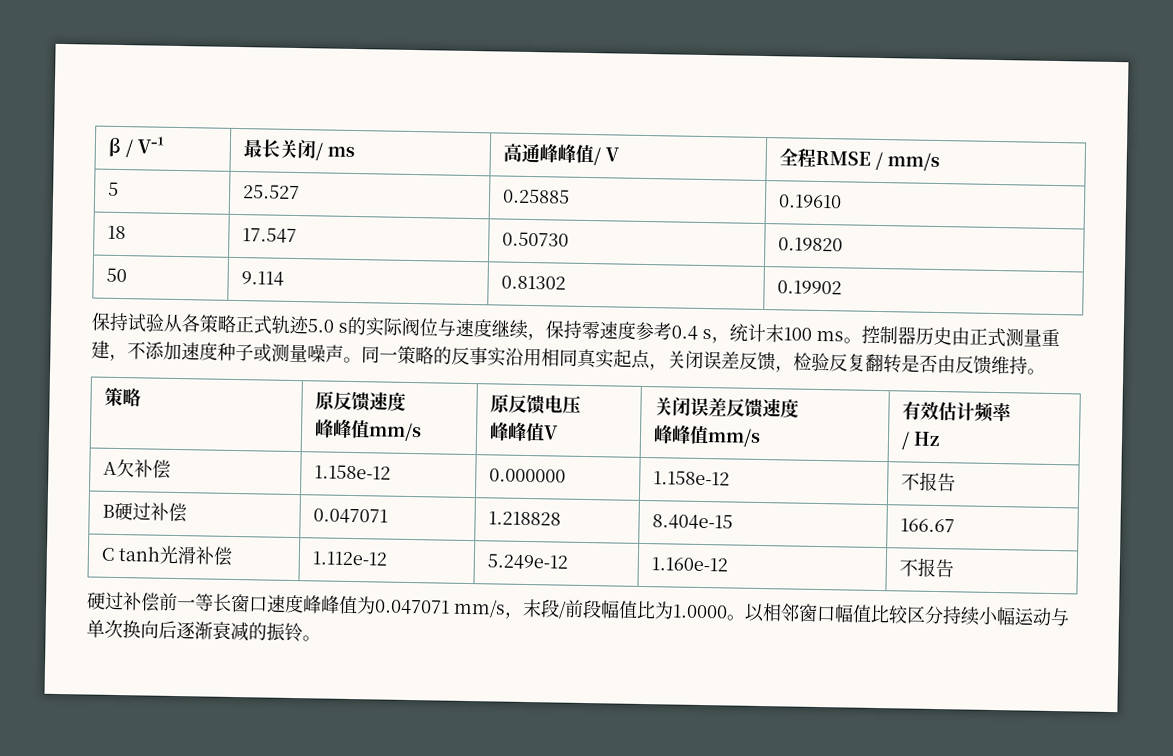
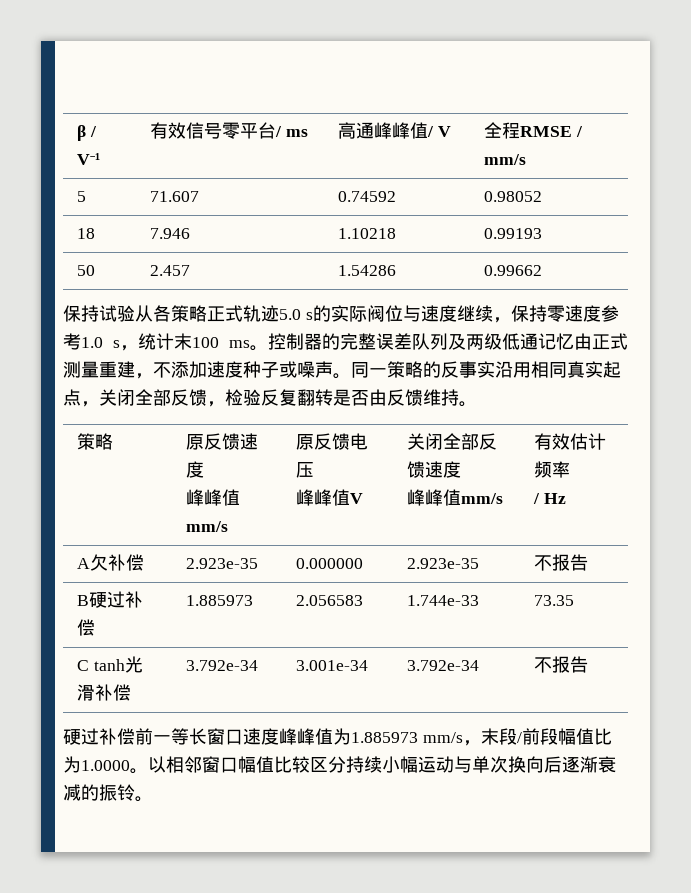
- β / V⁻¹ | 最长关闭/ ms | 高通峰峰值/ V | 全程RMSE / mm/s
+ β / V⁻¹ | 有效信号零平台/ ms | 高通峰峰值/ V | 全程RMSE / mm/s
- 5 | 25.527 | 0.25885 | 0.19610
- 18 | 17.547 | 0.50730 | 0.19820
- 50 | 9.114 | 0.81302 | 0.19902
+ 5 | 71.607 | 0.74592 | 0.98052
+ 18 | 7.946 | 1.10218 | 0.99193
+ 50 | 2.457 | 1.54286 | 0.99662
- 保持试验从各策略正式轨迹5.0 s的实际阀位与速度继续，保持零速度参考0.4 s，统计末100 ms。
+ 保持试验从各策略正式轨迹5.0 s的实际阀位与速度继续，保持零速度参考1.0 s，统计末100 ms。
- 控制器历史由正式测量重建，不添加速度种子或测量噪声。
+ 控制器的完整误差队列及两级低通记忆由正式测量重建，不添加速度种子或噪声。
- 同一策略的反事实沿用相同真实起点，关闭误差反馈，检验反复翻转是否由反馈维持。
+ 同一策略的反事实沿用相同真实起点，关闭全部反馈，检验反复翻转是否由反馈维持。
  策略 | 原反馈速度
  峰峰值mm/s | 原反馈电压
- 峰峰值V | 关闭误差反馈速度
+ 峰峰值V | 关闭全部反馈速度
- A欠补偿 | 1.158e-12 | 0.000000 | 1.158e-12 | 不报告
+ A欠补偿 | 2.923e-35 | 0.000000 | 2.923e-35 | 不报告
- B硬过补偿 | 0.047071 | 1.218828 | 8.404e-15 | 166.67
+ B硬过补偿 | 1.885973 | 2.056583 | 1.744e-33 | 73.35
- C tanh光滑补偿 | 1.112e-12 | 5.249e-12 | 1.160e-12 | 不报告
+ C tanh光滑补偿 | 3.792e-34 | 3.001e-34 | 3.792e-34 | 不报告
- 硬过补偿前一等长窗口速度峰峰值为0.047071 mm/s，末段/前段幅值比为1.0000。
+ 硬过补偿前一等长窗口速度峰峰值为1.885973 mm/s，末段/前段幅值比为1.0000。

